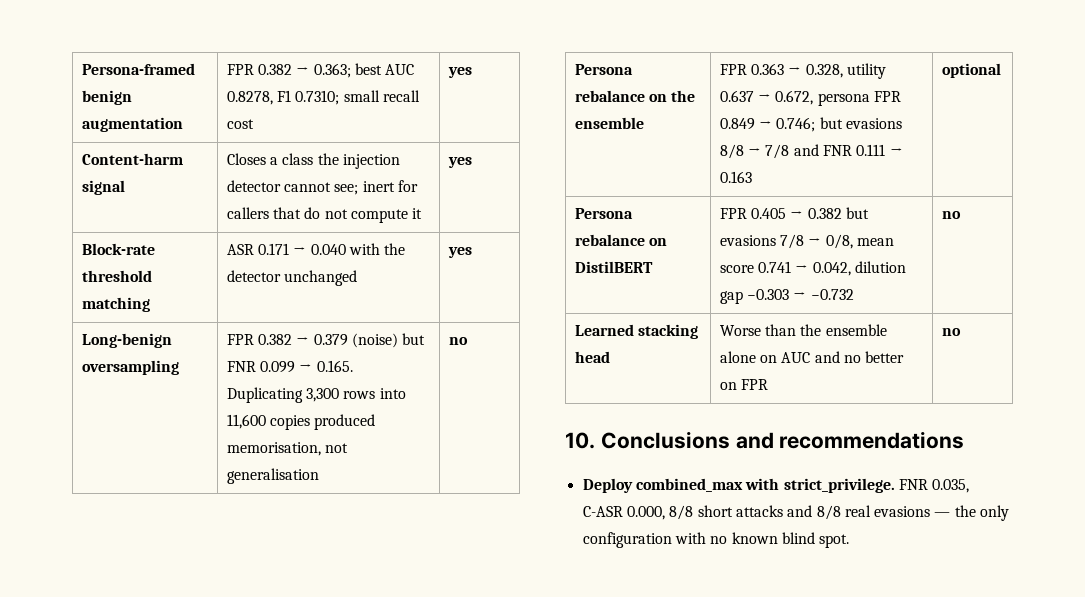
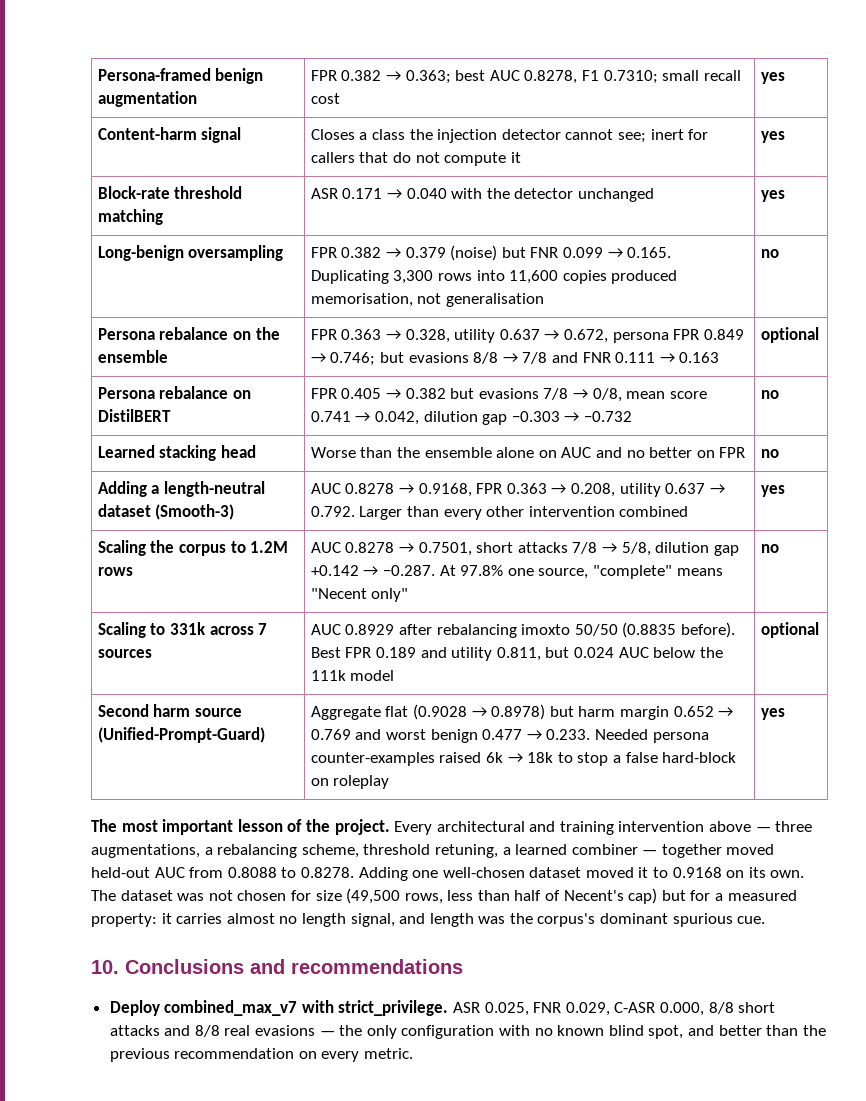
+ Adding a length-neutral dataset (Smooth-3) | AUC 0.8278 → 0.9168, FPR 0.363 → 0.208, utility 0.637 → 0.792. Larger than every other intervention combined | yes
+ Scaling the corpus to 1.2M rows | AUC 0.8278 → 0.7501, short attacks 7/8 → 5/8, dilution gap +0.142 → −0.287. At 97.8% one source, "complete" means "Necent only" | no
+ Scaling to 331k across 7 sources | AUC 0.8929 after rebalancing imoxto 50/50 (0.8835 before). Best FPR 0.189 and utility 0.811, but 0.024 AUC below the 111k model | optional
+ Second harm source (Unified-Prompt-Guard) | Aggregate flat (0.9028 → 0.8978) but harm margin 0.652 → 0.769 and worst benign 0.477 → 0.233. Needed persona counter-examples raised 6k → 18k to stop a false hard-block on roleplay | yes
+ The most important lesson of the project. Every architectural and training intervention above — three augmentations, a rebalancing scheme, threshold retuning, a learned combiner — together moved held-out AUC from 0.8088 to 0.8278. Adding one well-chosen dataset moved it to 0.9168 on its own. The dataset was not chosen for size (49,500 rows, less than half of Necent's cap) but for a measured property: it carries almost no length signal, and length was the corpus's dominant spurious cue.
- Deploy combined_max with strict_privilege.
+ Deploy combined_max_v7 with strict_privilege.
- FNR 0.035, C-ASR 0.000, 8/8 short attacks and 8/8 real evasions — the only configuration with no known blind spot.
+ ASR 0.025, FNR 0.029, C-ASR 0.000, 8/8 short attacks and 8/8 real evasions — the only configuration with no known blind spot, and better than the previous recommendation on every metric.

